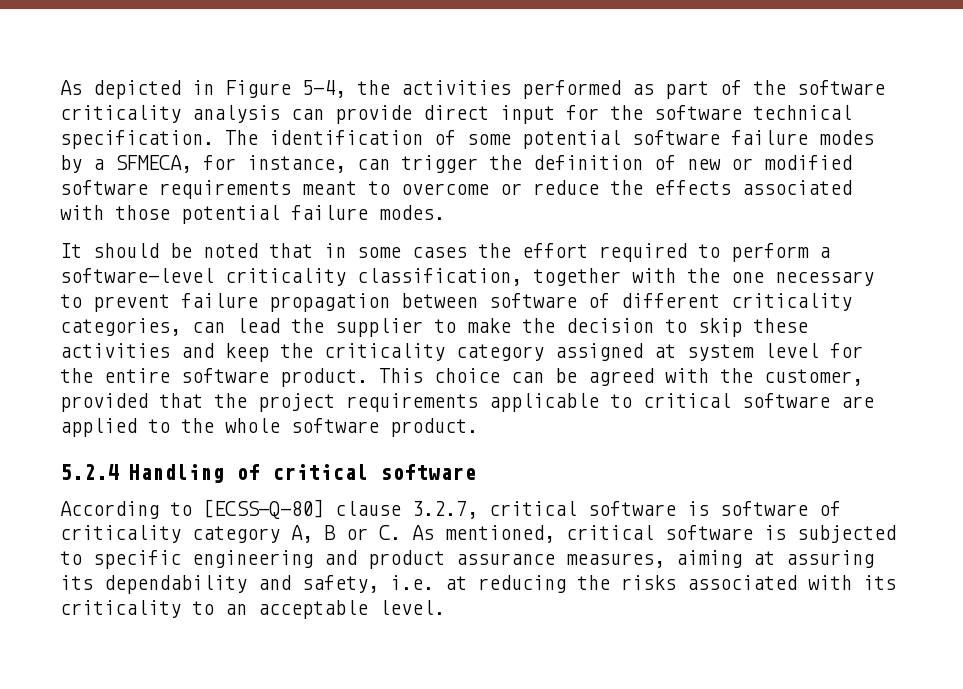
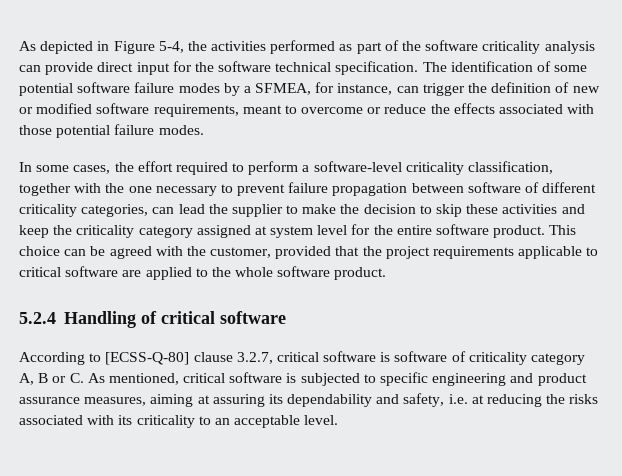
- The identification of some potential software failure modes by a SFMECA, for instance, can trigger the definition of new or modified software requirements meant to overcome or reduce the effects associated with those potential failure modes.
+ The identification of some potential software failure modes by a SFMEA, for instance, can trigger the definition of new or modified software requirements, meant to overcome or reduce the effects associated with those potential failure modes.
- It should be noted that in some cases the effort required to perform a software-level criticality classification, together with the one necessary to prevent failure propagation between software of different criticality categories, can lead the supplier to make the decision to skip these activities and keep the criticality category assigned at system level for the entire software product.
+ In some cases, the effort required to perform a software-level criticality classification, together with the one necessary to prevent failure propagation between software of different criticality categories, can lead the supplier to make the decision to skip these activities and keep the criticality category assigned at system level for the entire software product.

